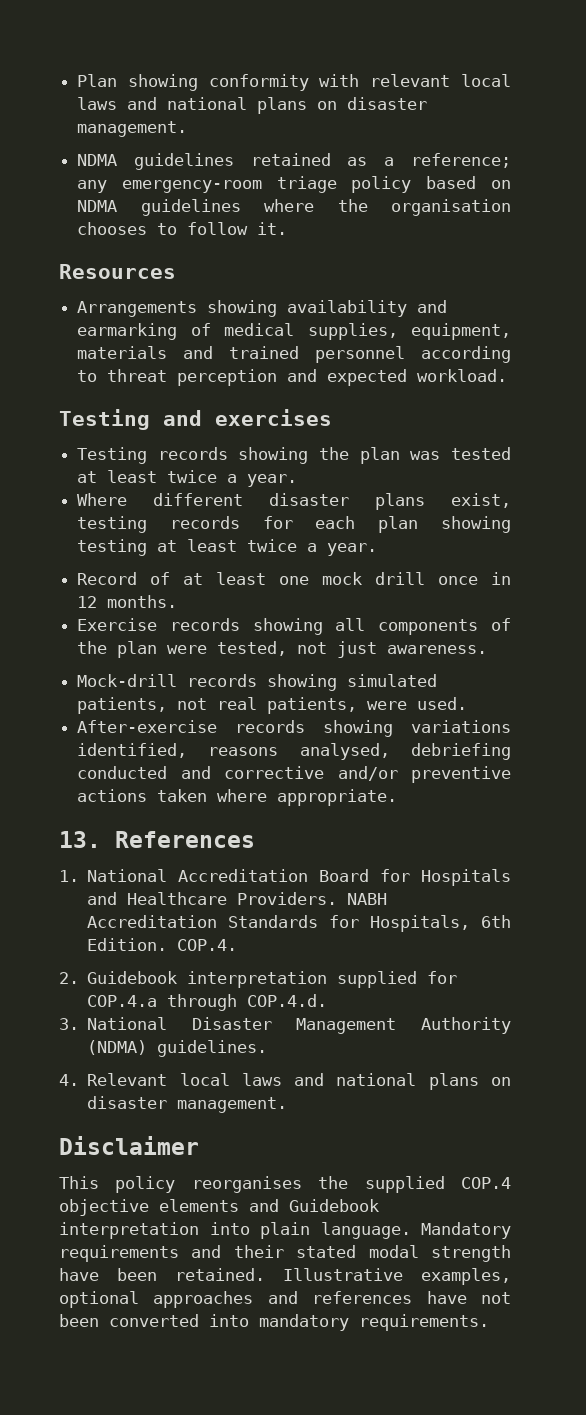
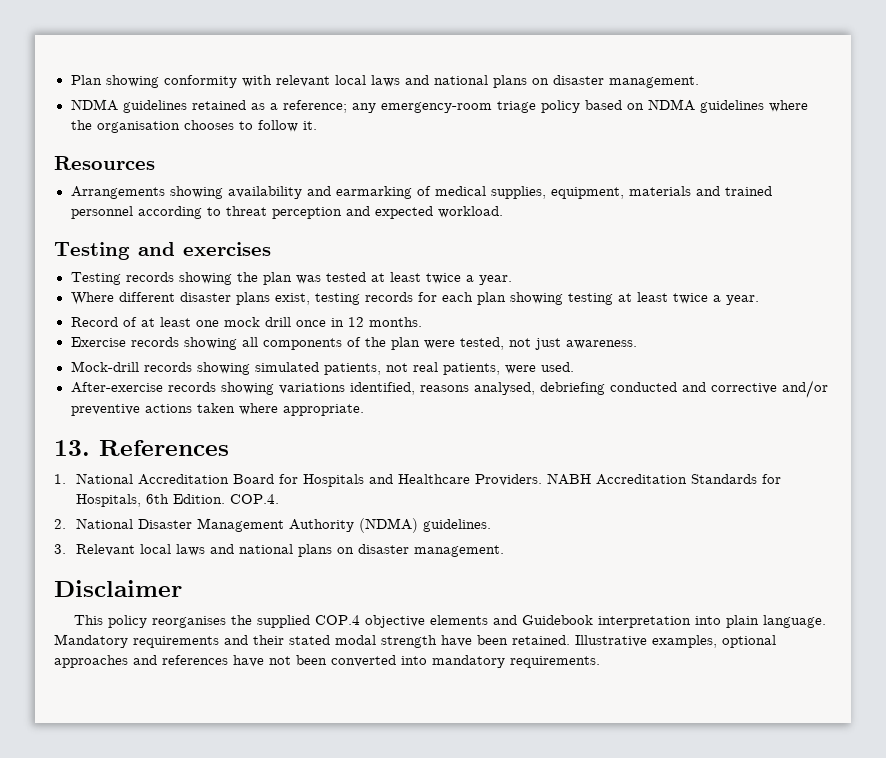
- 2. Guidebook interpretation supplied for COP.4.a through COP.4.d.
- 3. National Disaster Management Authority (NDMA) guidelines.
+ 2. National Disaster Management Authority (NDMA) guidelines.
- 4. Relevant local laws and national plans on disaster management.
+ 3. Relevant local laws and national plans on disaster management.

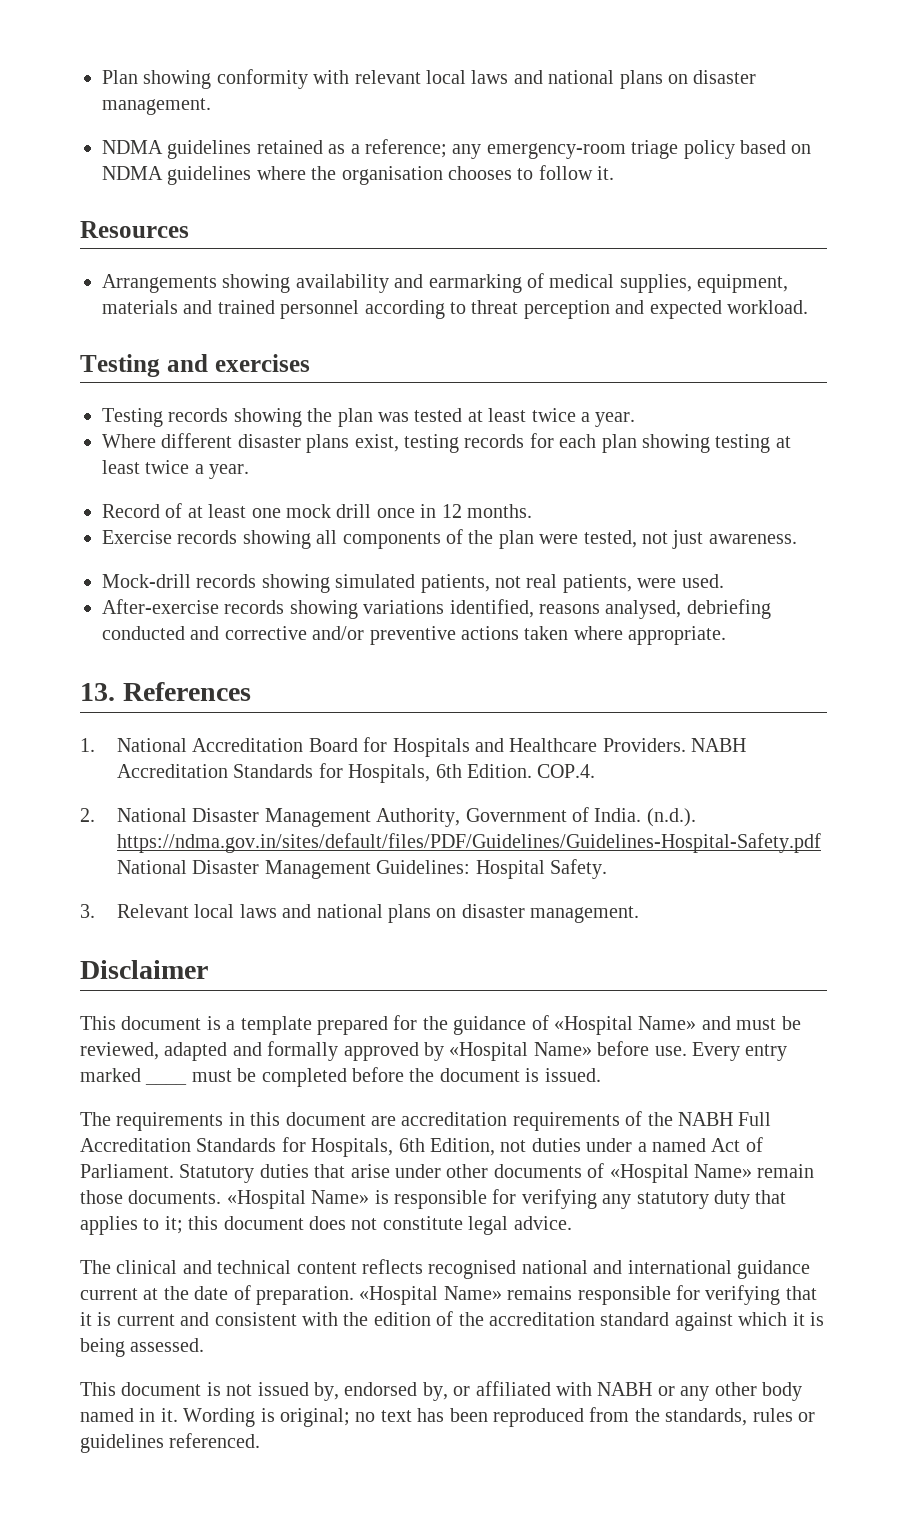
- 2. National Disaster Management Authority (NDMA) guidelines.
+ 2. National Disaster Management Authority, Government of India. (n.d.). https://ndma.gov.in/sites/default/files/PDF/Guidelines/Guidelines-Hospital-Safety.pdf National Disaster Management Guidelines: Hospital Safety.
- This policy reorganises the supplied COP.4 objective elements and Guidebook interpretation into plain language. Mandatory requirements and their stated modal strength have been retained. Illustrative examples, optional approaches and references have not been converted into mandatory requirements.
+ This document is a template prepared for the guidance of «Hospital Name» and must be reviewed, adapted and formally approved by «Hospital Name» before use. Every entry marked ____ must be completed before the document is issued.
+ The requirements in this document are accreditation requirements of the NABH Full Accreditation Standards for Hospitals, 6th Edition, not duties under a named Act of Parliament. Statutory duties that arise under other documents of «Hospital Name» remain those documents. «Hospital Name» is responsible for verifying any statutory duty that applies to it; this document does not constitute legal advice.
+ The clinical and technical content reflects recognised national and international guidance current at the date of preparation. «Hospital Name» remains responsible for verifying that it is current and consistent with the edition of the accreditation standard against which it is being assessed.
+ This document is not issued by, endorsed by, or affiliated with NABH or any other body named in it. Wording is original; no text has been reproduced from the standards, rules or guidelines referenced.

